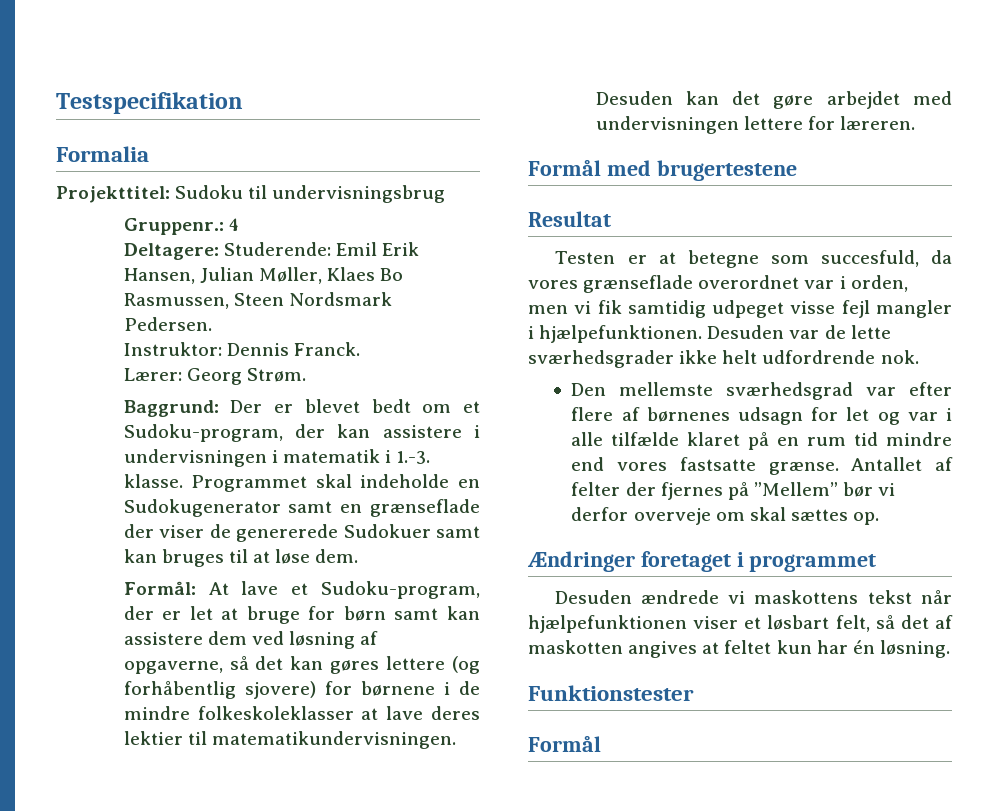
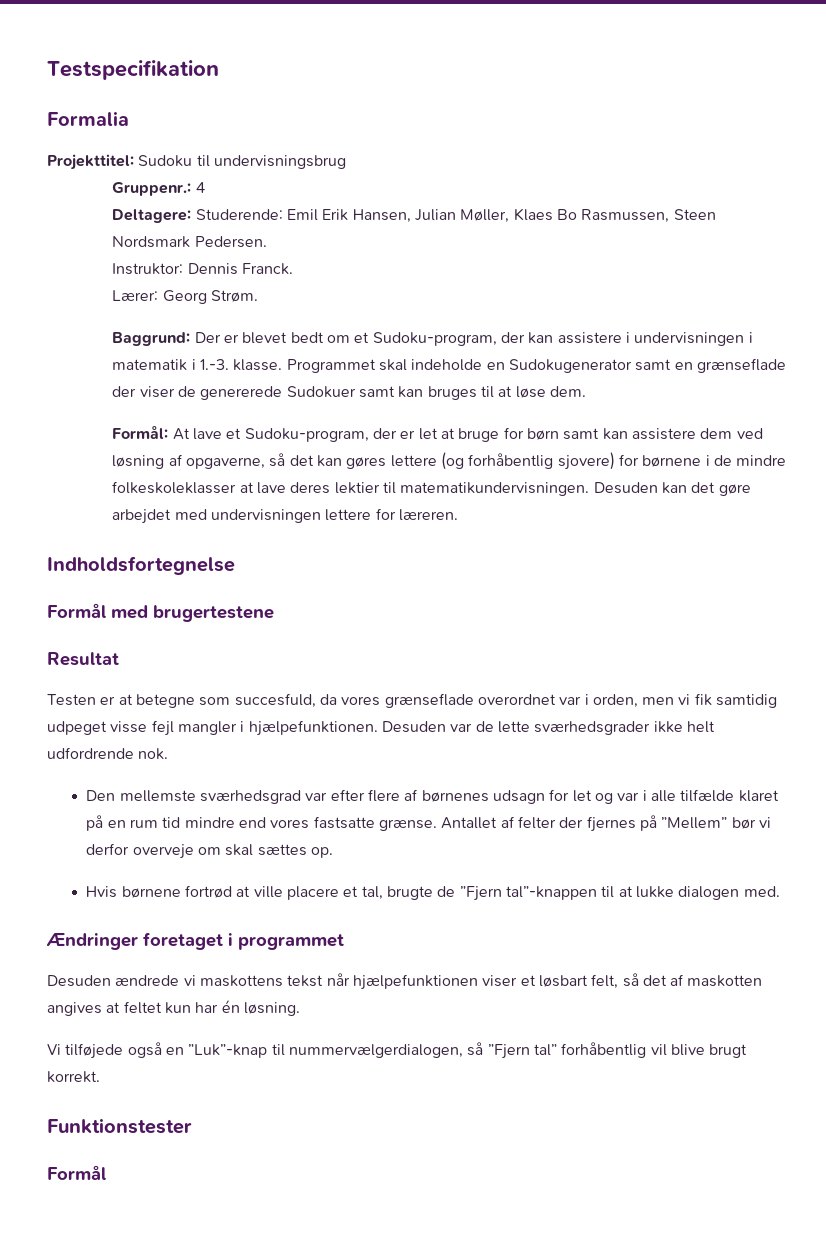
+ Indholdsfortegnelse
+ Hvis børnene fortrød at ville placere et tal, brugte de ”Fjern tal”-knappen til at lukke dialogen med.
+ Vi tilføjede også en ”Luk”-knap til nummervælgerdialogen, så ”Fjern tal” forhåbentlig vil blive brugt korrekt.

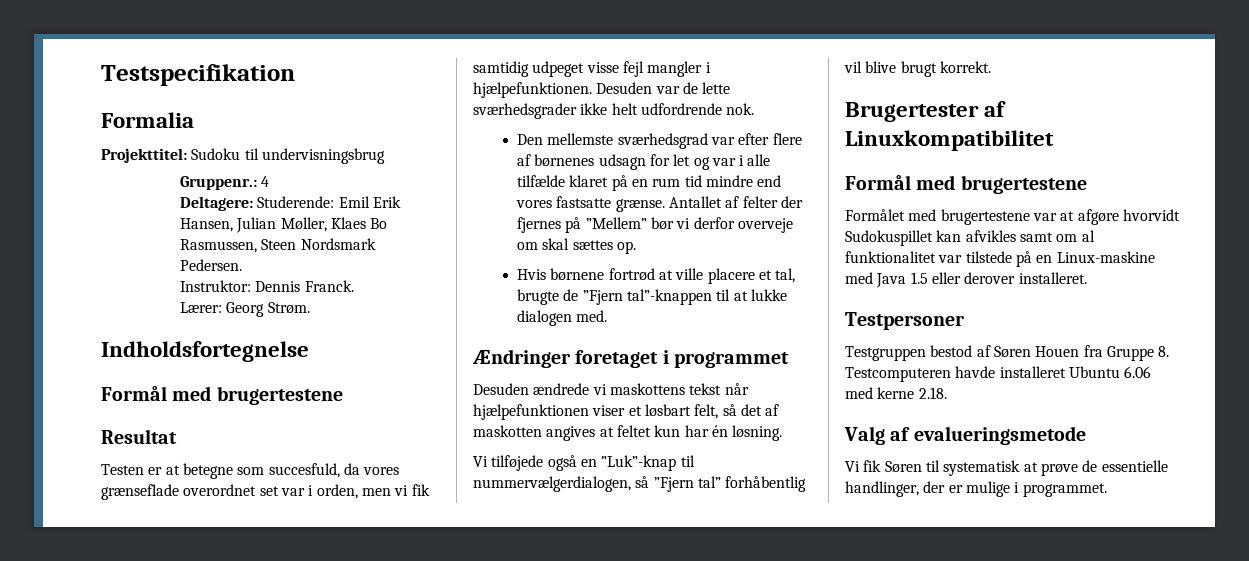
- Baggrund: Der er blevet bedt om et Sudoku-program, der kan assistere i undervisningen i matematik i 1.-3. klasse. Programmet skal indeholde en Sudokugenerator samt en grænseflade der viser de genererede Sudokuer samt kan bruges til at løse dem.
- Formål: At lave et Sudoku-program, der er let at bruge for børn samt kan assistere dem ved løsning af opgaverne, så det kan gøres lettere (og forhåbentlig sjovere) for børnene i de mindre folkeskoleklasser at lave deres lektier til matematikundervisningen. Desuden kan det gøre arbejdet med undervisningen lettere for læreren.
- Testen er at betegne som succesfuld, da vores grænseflade overordnet var i orden, men vi fik samtidig udpeget visse fejl mangler i hjælpefunktionen.
+ Testen er at betegne som succesfuld, da vores grænseflade overordnet set var i orden, men vi fik samtidig udpeget visse fejl mangler i hjælpefunktionen.
- Funktionstester
- Formål
+ Brugertester af Linuxkompatibilitet
+ Formål med brugertestene
+ Formålet med brugertestene var at afgøre hvorvidt Sudokuspillet kan afvikles samt om al funktionalitet var tilstede på en Linux-maskine med Java 1.5 eller derover installeret.
+ Testpersoner
+ Testgruppen bestod af Søren Houen fra Gruppe 8. Testcomputeren havde installeret Ubuntu 6.06 med kerne 2.18.
+ Valg af evalueringsmetode
+ Vi fik Søren til systematisk at prøve de essentielle handlinger, der er mulige i programmet.

